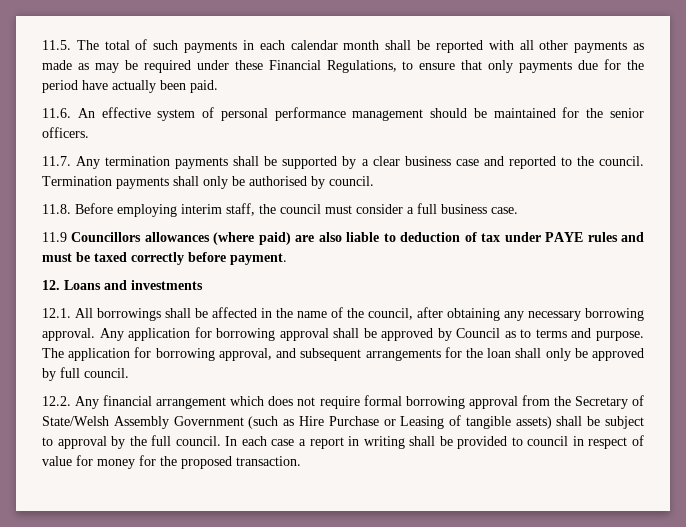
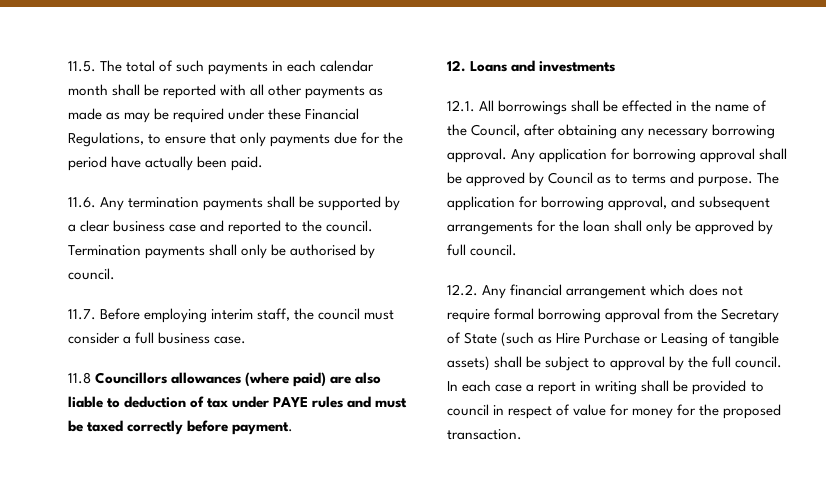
- 11.6. An effective system of personal performance management should be maintained for the senior officers.
- 11.7. Any termination payments shall be supported by a clear business case and reported to the council.
+ 11.6. Any termination payments shall be supported by a clear business case and reported to the council.
- 11.8. Before employing interim staff, the council must consider a full business case.
+ 11.7. Before employing interim staff, the council must consider a full business case.
- 11.9 Councillors allowances (where paid) are also liable to deduction of tax under PAYE rules and must be taxed correctly before payment.
+ 11.8 Councillors allowances (where paid) are also liable to deduction of tax under PAYE rules and must be taxed correctly before payment.
- 12.1. All borrowings shall be affected in the name of the council, after obtaining any necessary borrowing approval.
+ 12.1. All borrowings shall be effected in the name of the Council, after obtaining any necessary borrowing approval.
- 12.2. Any financial arrangement which does not require formal borrowing approval from the Secretary of State/Welsh Assembly Government (such as Hire Purchase or Leasing of tangible assets) shall be subject to approval by the full council.
+ 12.2. Any financial arrangement which does not require formal borrowing approval from the Secretary of State (such as Hire Purchase or Leasing of tangible assets) shall be subject to approval by the full council.

